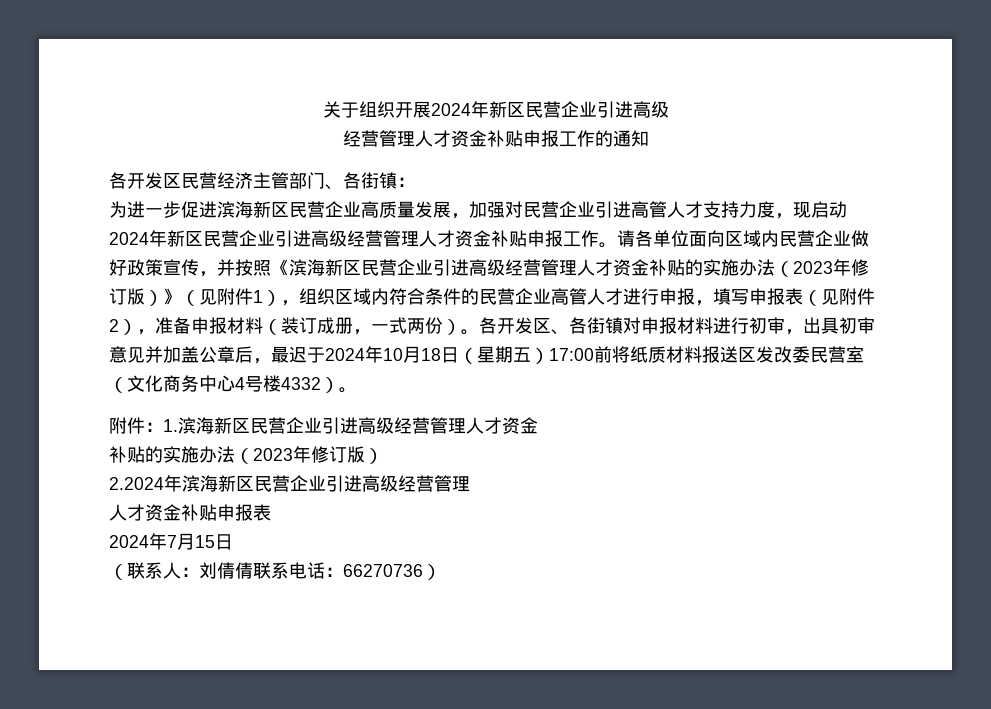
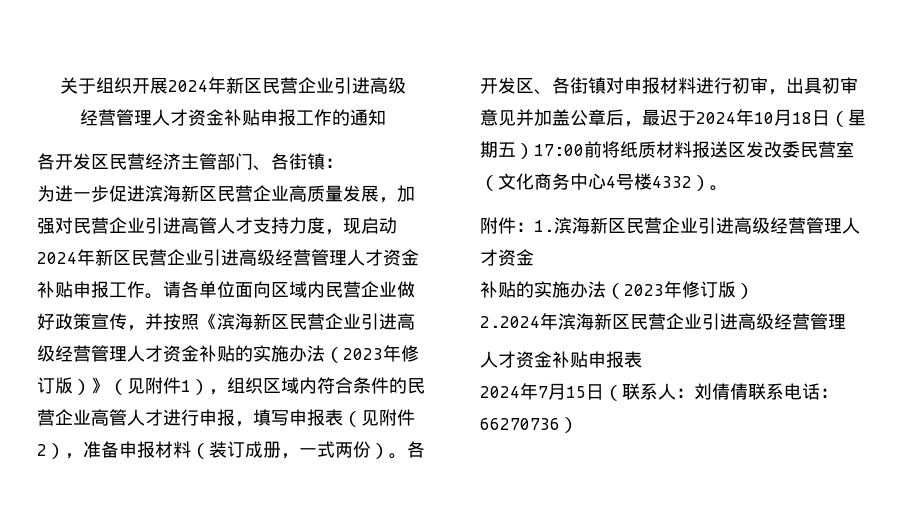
- 2024年7月15日
- （联系人：刘倩倩联系电话：66270736）
+ 2024年7月15日（联系人：刘倩倩联系电话：66270736）

